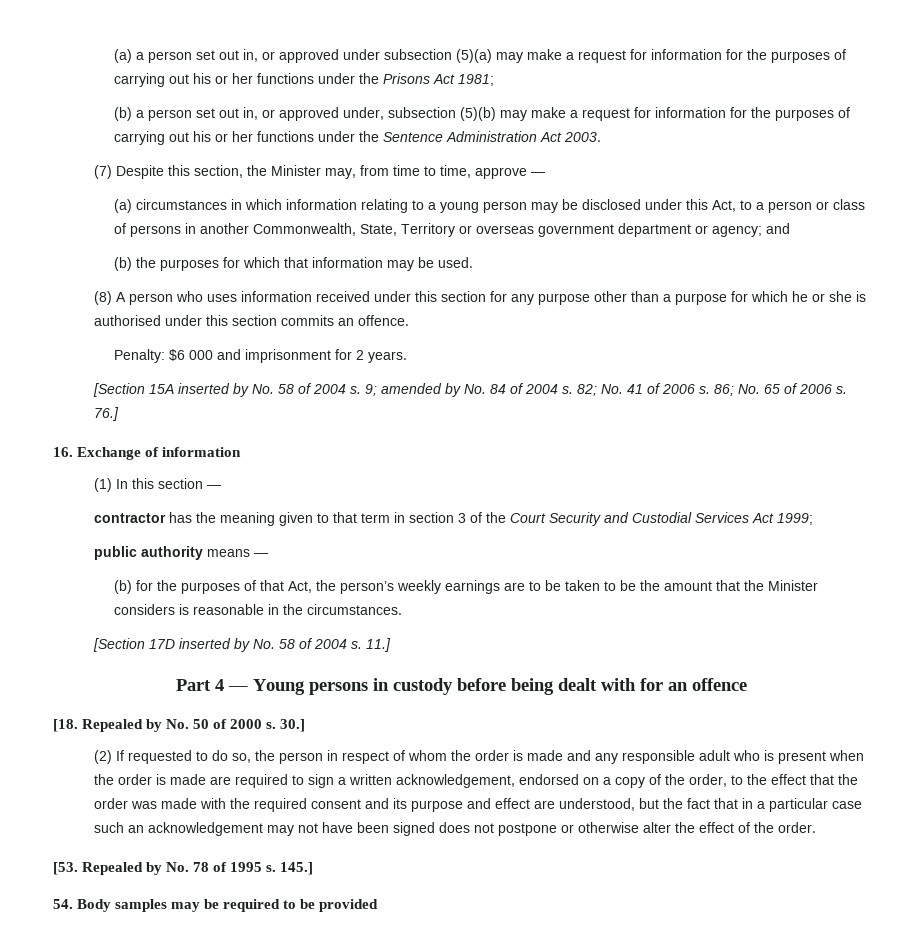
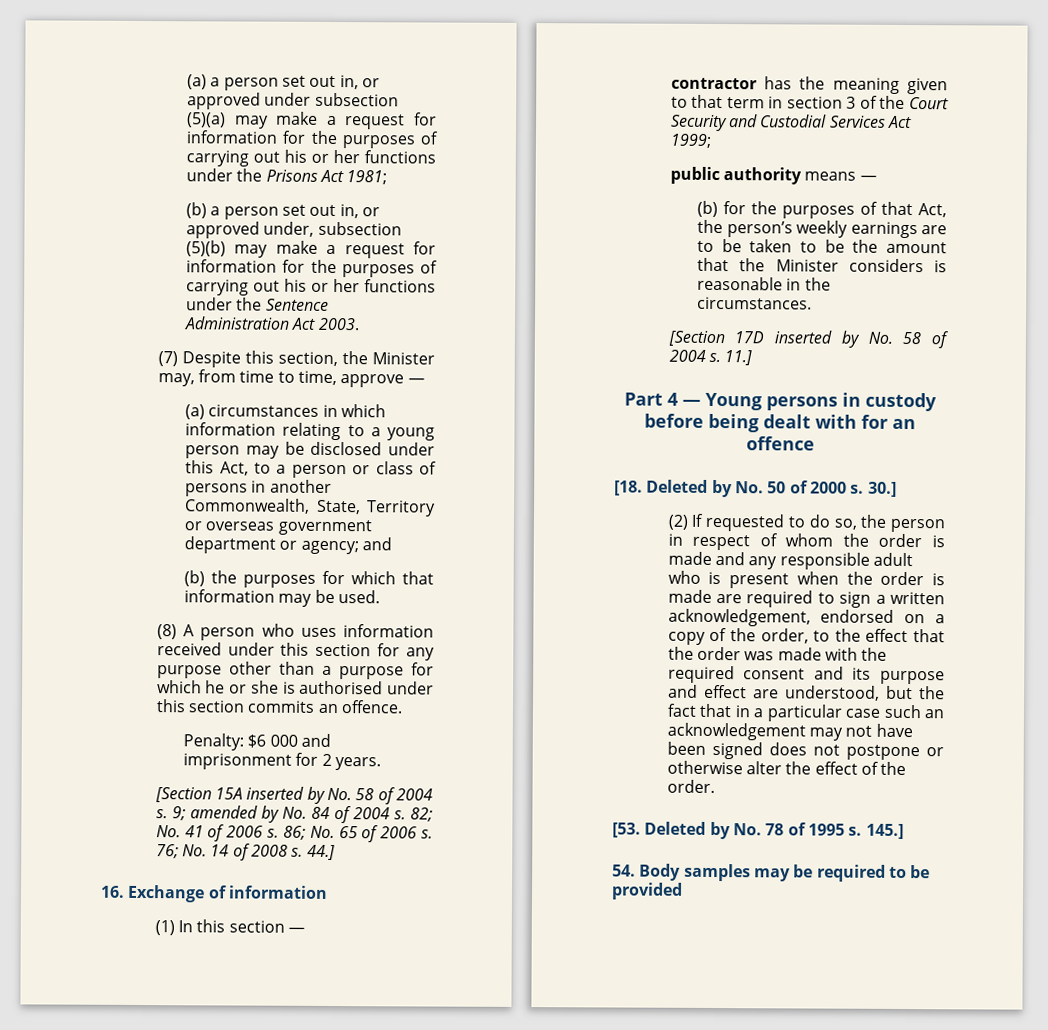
- 76.]
+ 76; No. 14 of 2008 s. 44.]
- [18. Repealed by No. 50 of 2000 s.
+ [18. Deleted by No. 50 of 2000 s.
- [53. Repealed by No. 78 of 1995 s.
+ [53. Deleted by No. 78 of 1995 s.

